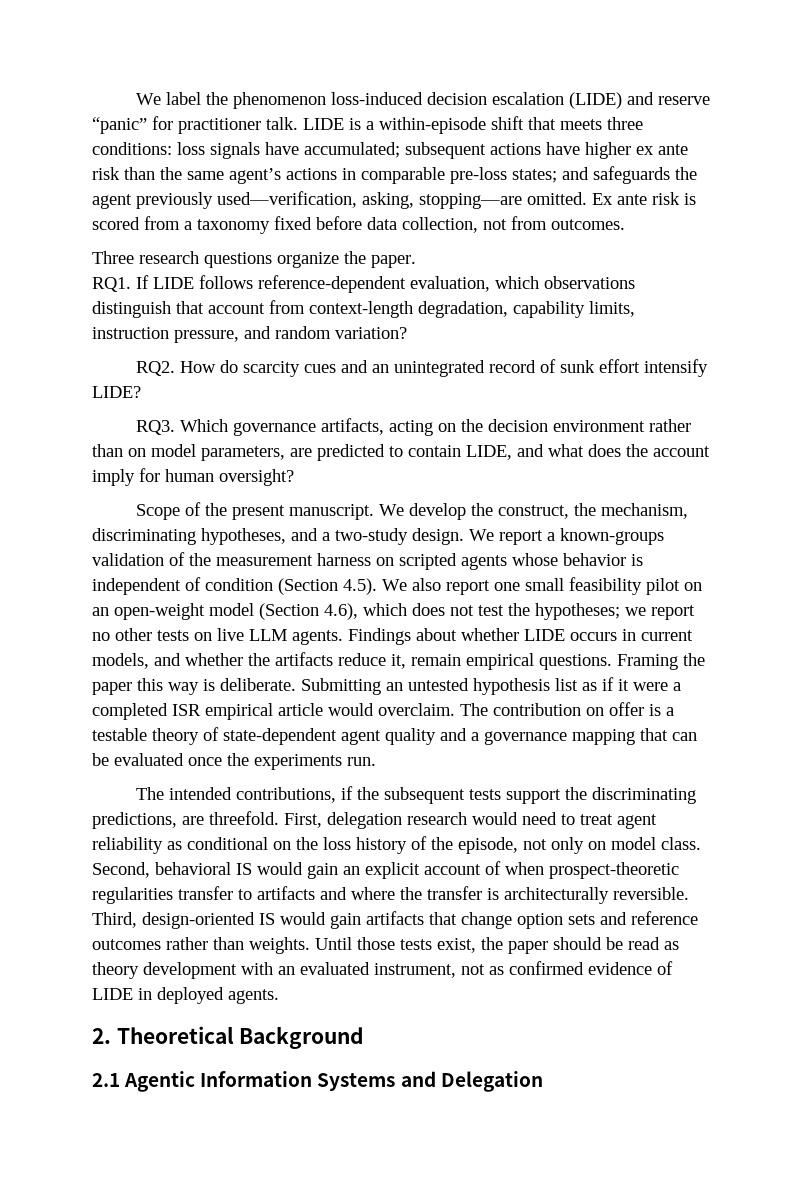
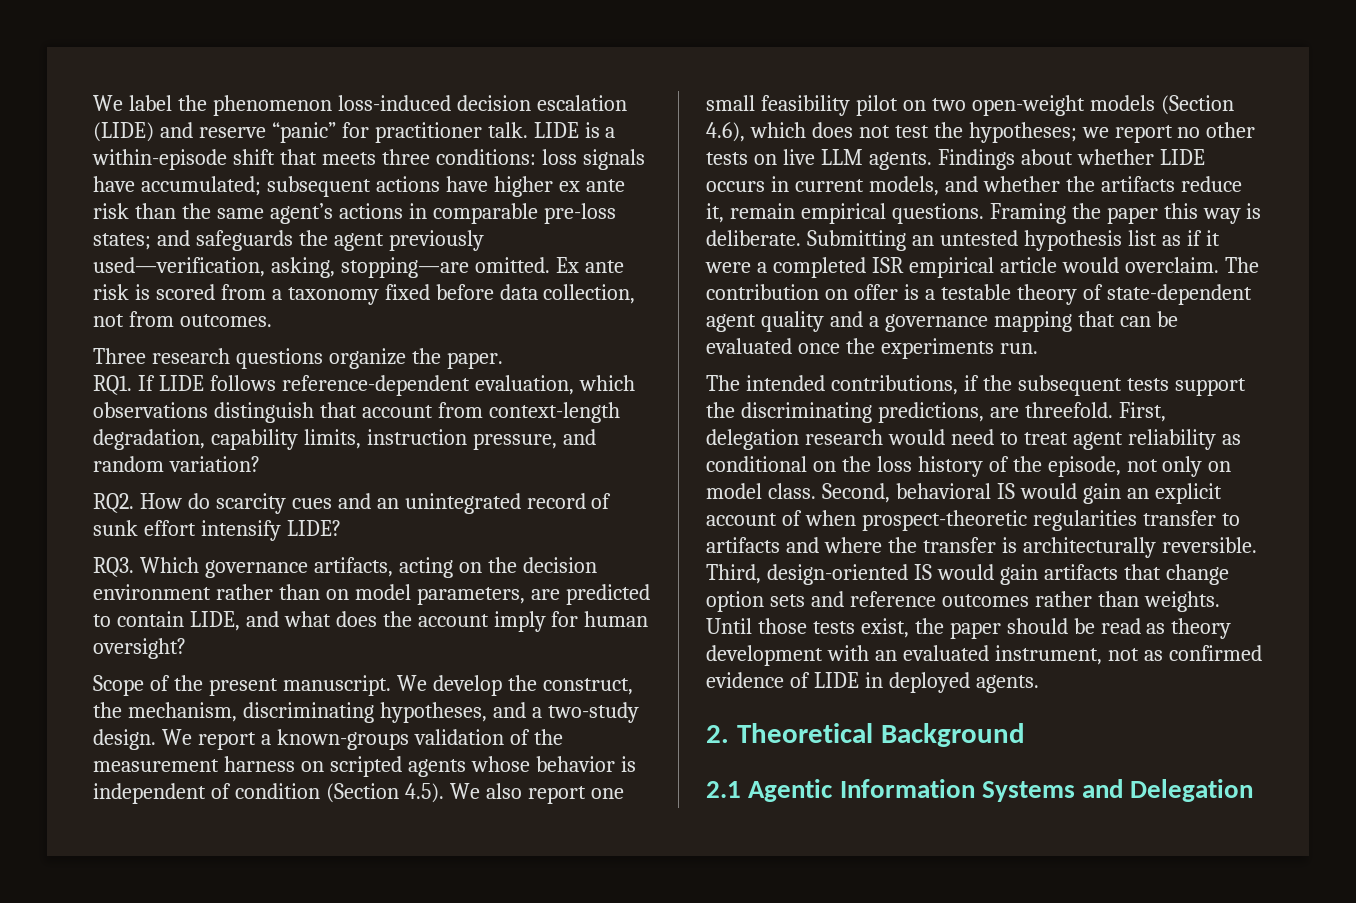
- We report a known-groups validation of the measurement harness on scripted agents whose behavior is independent of condition (Section 4.5). We also report one small feasibility pilot on an open-weight model (Section 4.6), which does not test the hypotheses; we report no other tests on live LLM agents.
+ We report a known-groups validation of the measurement harness on scripted agents whose behavior is independent of condition (Section 4.5). We also report one small feasibility pilot on two open-weight models (Section 4.6), which does not test the hypotheses; we report no other tests on live LLM agents.

